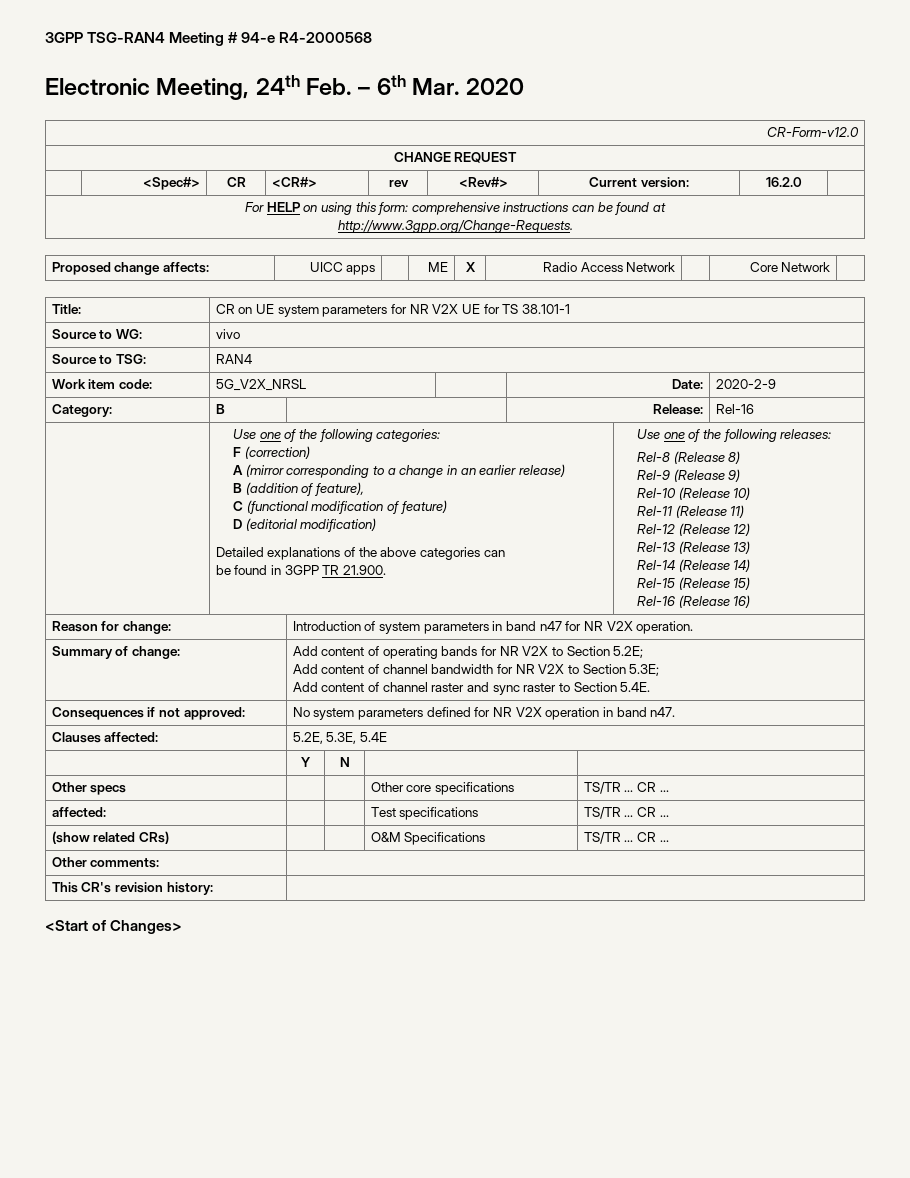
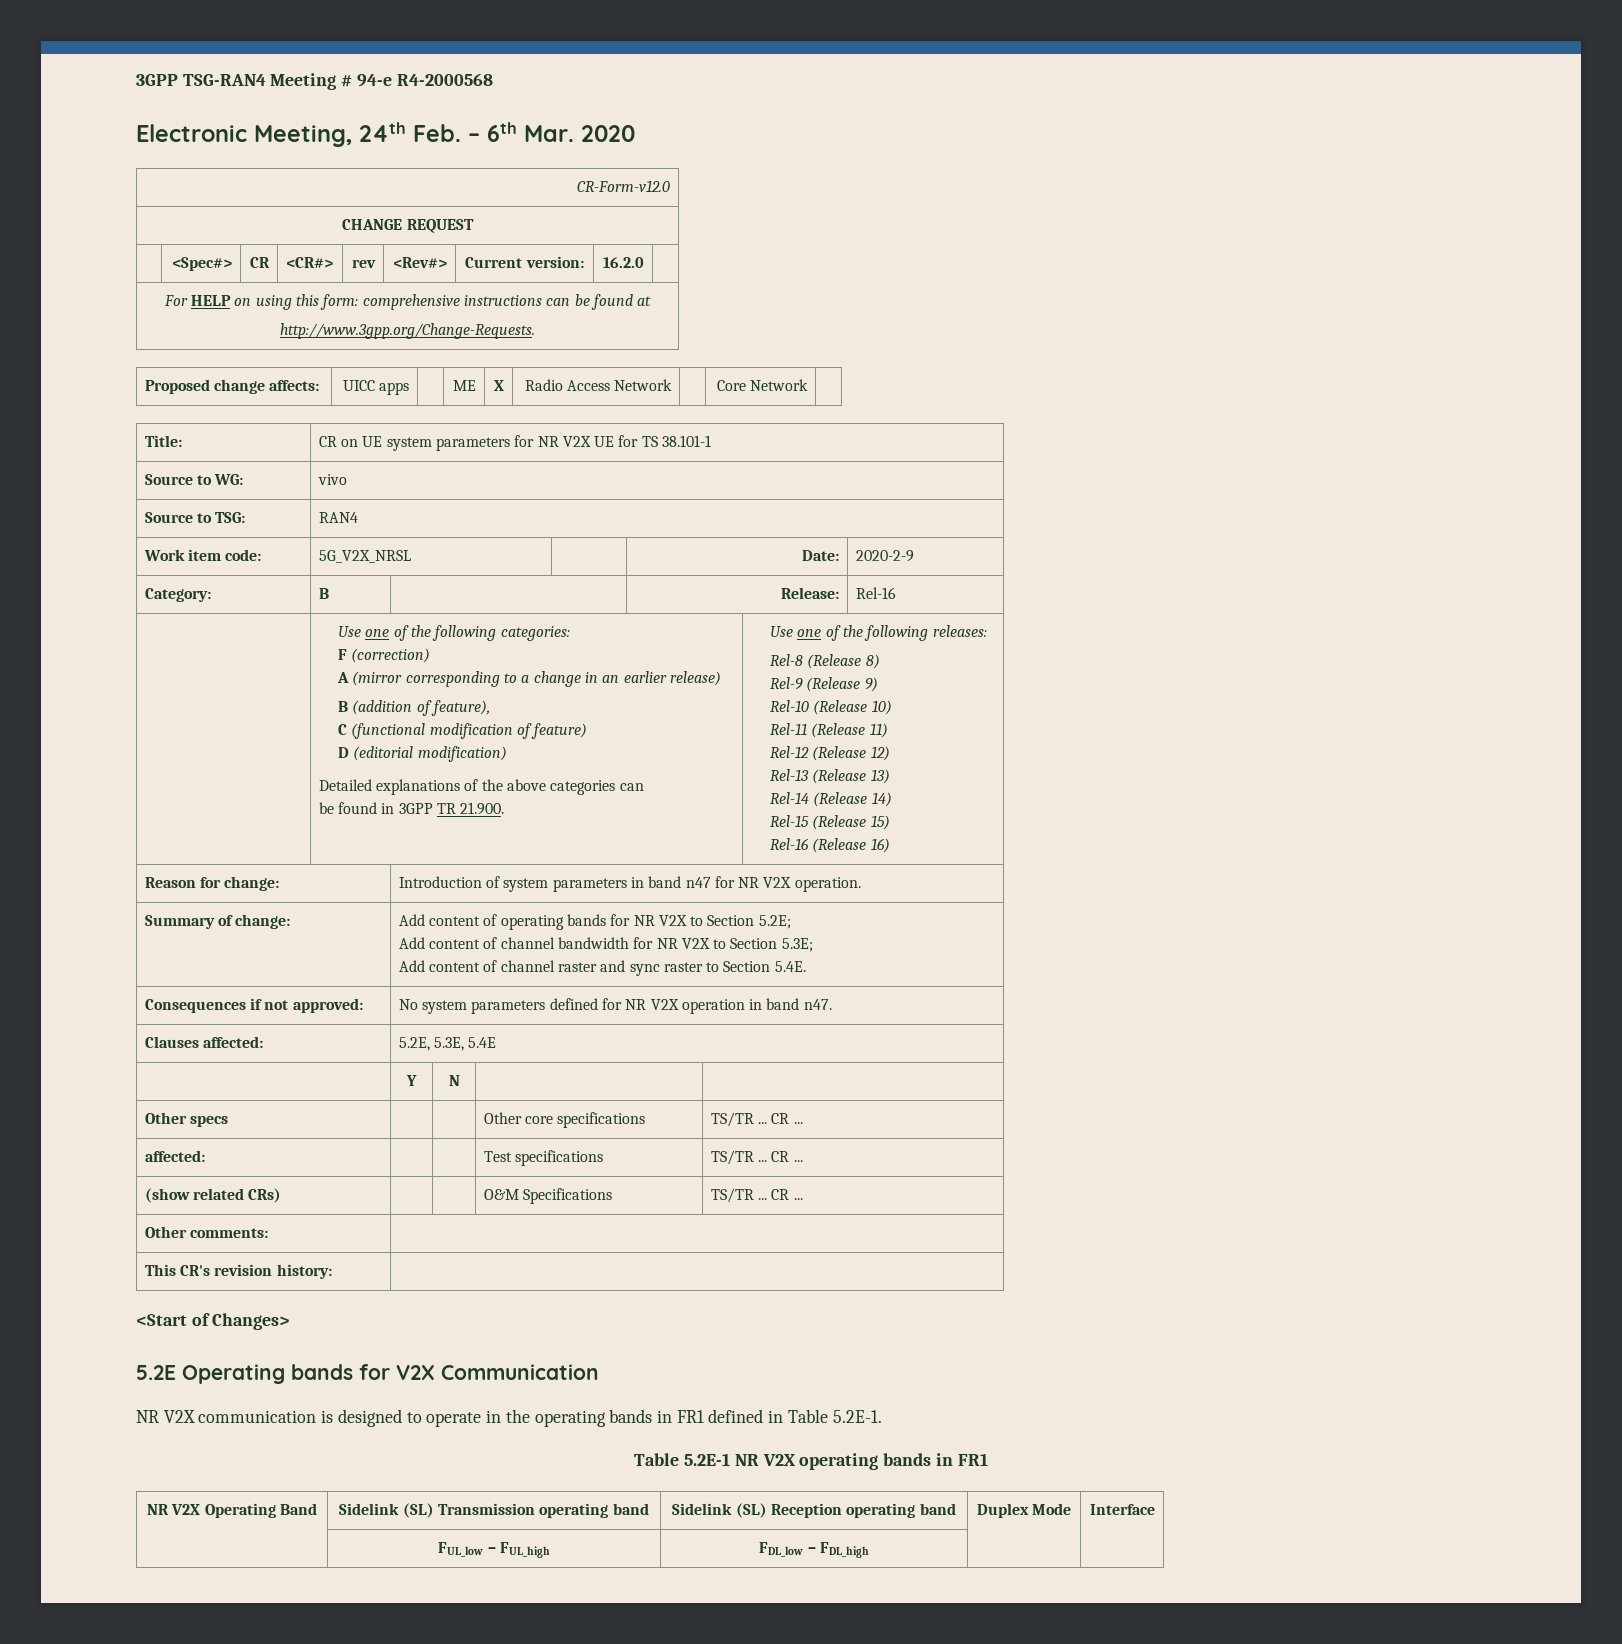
+ 5.2E Operating bands for V2X Communication
+ NR V2X communication is designed to operate in the operating bands in FR1 defined in Table 5.2E-1.
+ Table 5.2E-1 NR V2X operating bands in FR1
+ NR V2X Operating Band | Sidelink (SL) Transmission operating band | Sidelink (SL) Reception operating band | Duplex Mode | Interface
+ | FUL_low – FUL_high | FDL_low – FDL_high | |

